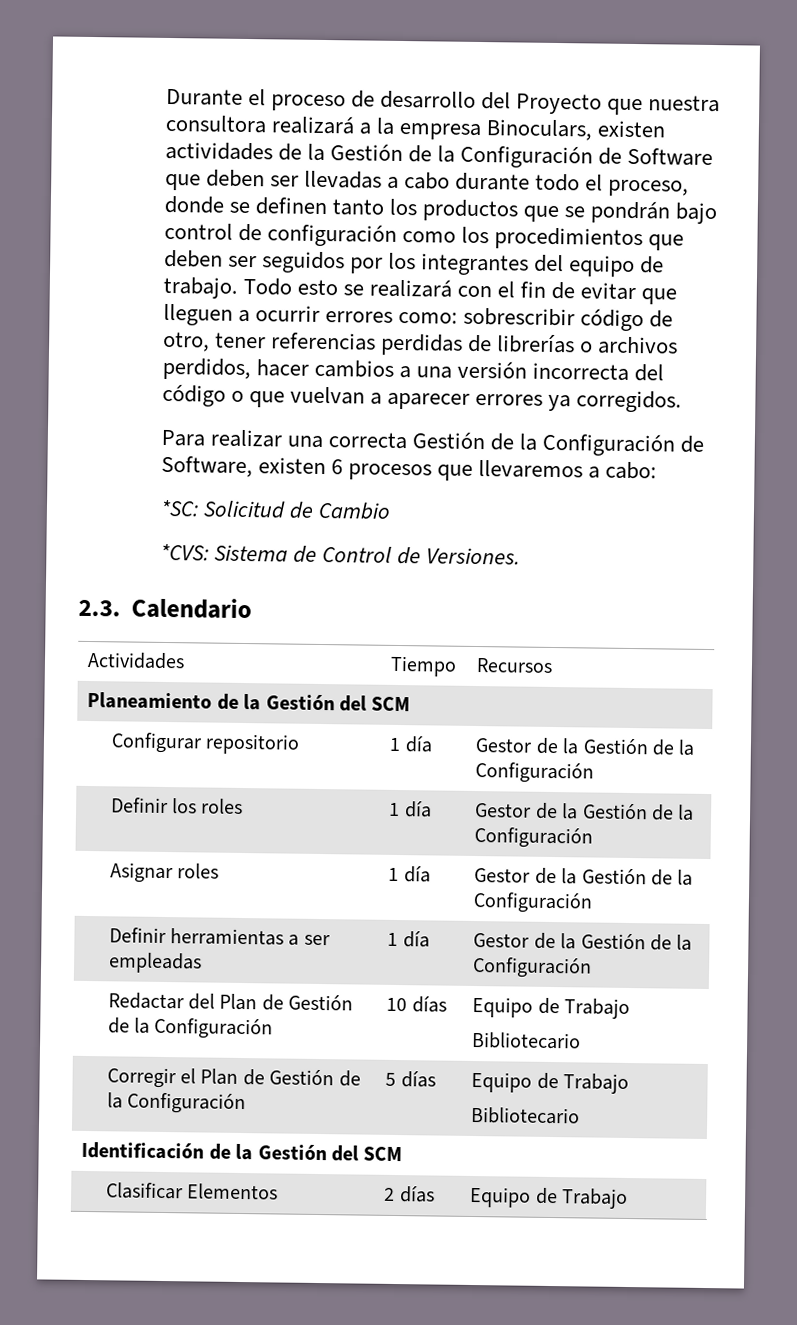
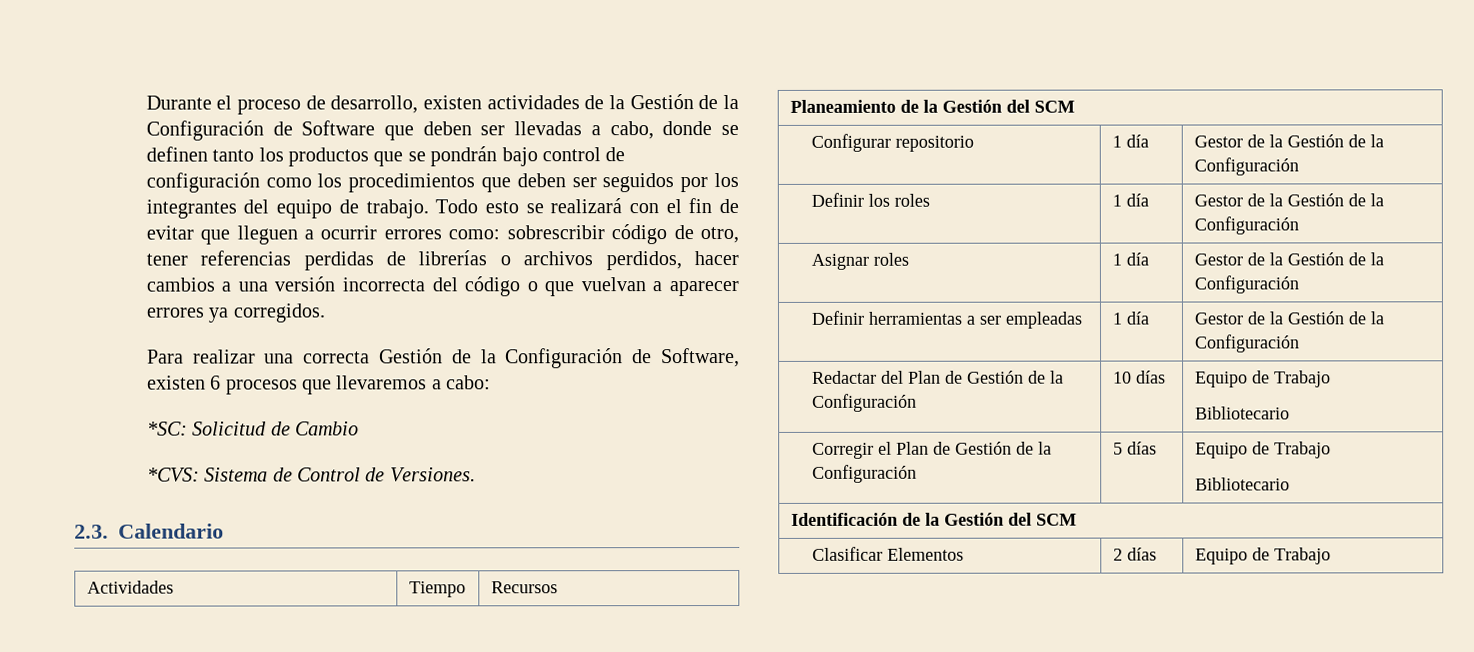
- Durante el proceso de desarrollo del Proyecto que nuestra consultora realizará a la empresa Binoculars, existen actividades de la Gestión de la Configuración de Software que deben ser llevadas a cabo durante todo el proceso, donde se definen tanto los productos que se pondrán bajo control de configuración como los procedimientos que deben ser seguidos por los integrantes del equipo de trabajo.
+ Durante el proceso de desarrollo, existen actividades de la Gestión de la Configuración de Software que deben ser llevadas a cabo, donde se definen tanto los productos que se pondrán bajo control de configuración como los procedimientos que deben ser seguidos por los integrantes del equipo de trabajo.

